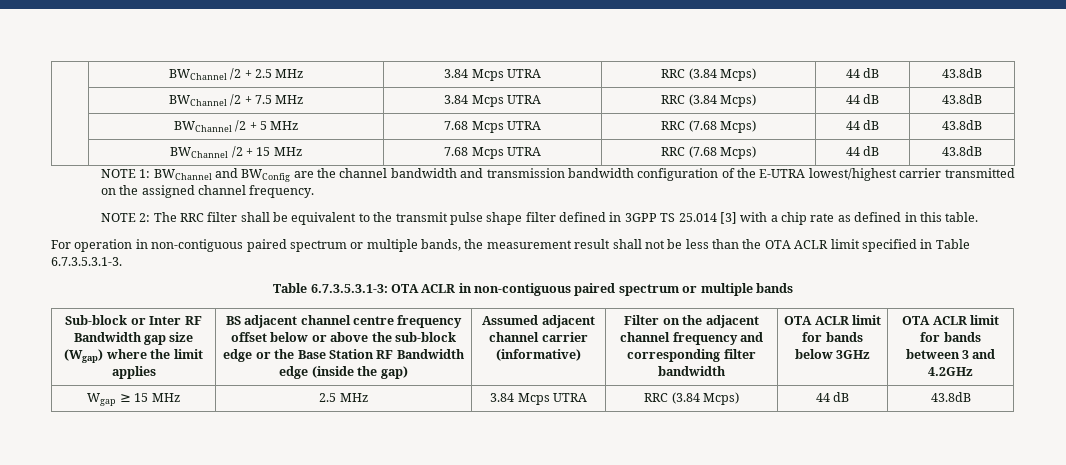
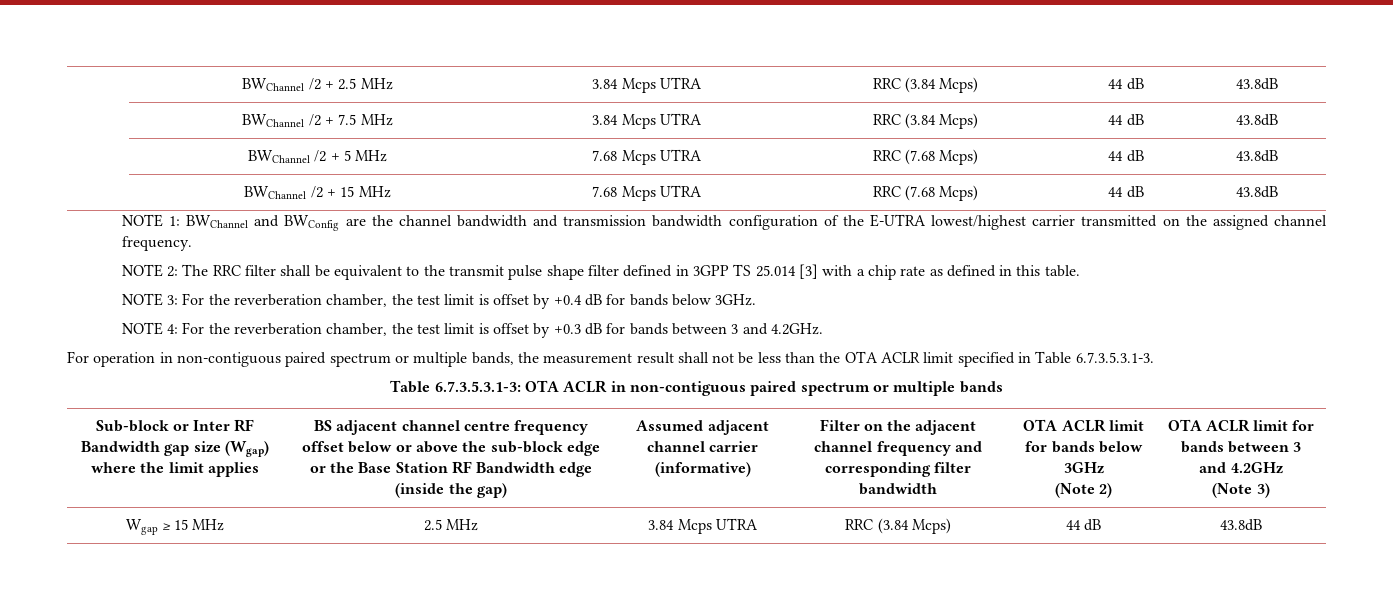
+ NOTE 3: For the reverberation chamber, the test limit is offset by +0.4 dB for bands below 3GHz.
+ NOTE 4: For the reverberation chamber, the test limit is offset by +0.3 dB for bands between 3 and 4.2GHz.
+ (Note 2)
+ (Note 3)

